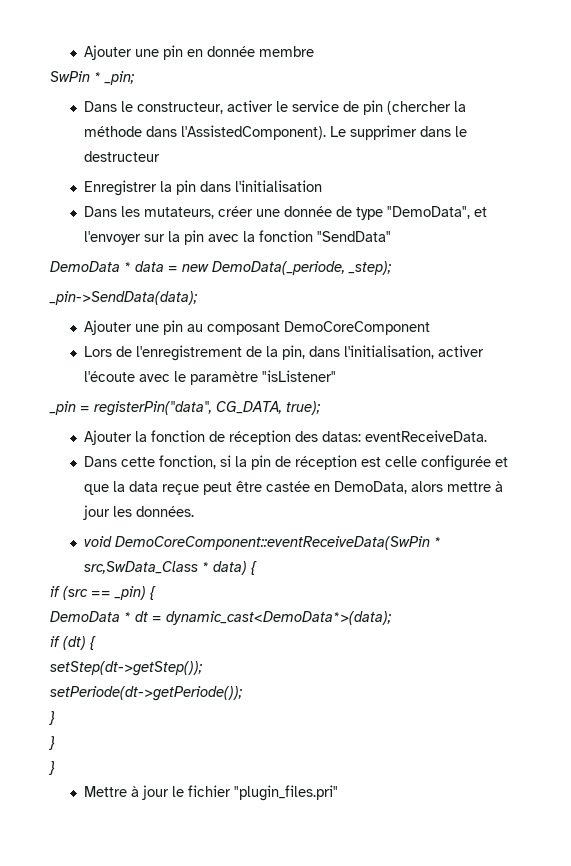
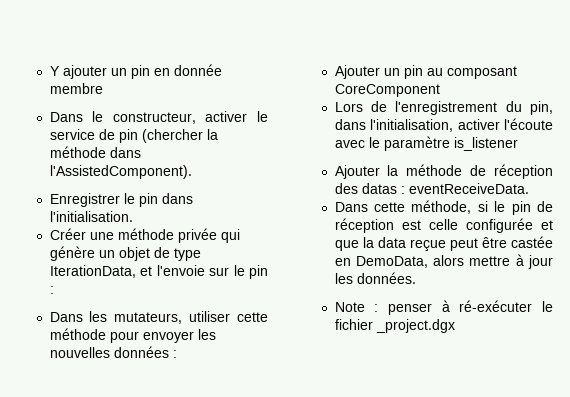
- Ajouter une pin en donnée membre
+ Y ajouter un pin en donnée membre
- SwPin * _pin;
- Le supprimer dans le destructeur
- Enregistrer la pin dans l'initialisation
- Dans les mutateurs, créer une donnée de type "DemoData", et l'envoyer sur la pin avec la fonction "SendData"
- DemoData * data = new DemoData(_periode, _step);
- _pin->SendData(data);
- Ajouter une pin au composant DemoCoreComponent
+ Enregistrer le pin dans l'initialisation.
+ Créer une méthode privée qui génère un objet de type IterationData, et l'envoie sur le pin :
+ Dans les mutateurs, utiliser cette méthode pour envoyer les nouvelles données :
+ Ajouter un pin au composant CoreComponent
- Lors de l'enregistrement de la pin, dans l'initialisation, activer l'écoute avec le paramètre "isListener"
- _pin = registerPin("data", CG_DATA, true);
+ Lors de l'enregistrement du pin, dans l'initialisation, activer l'écoute avec le paramètre is_listener
- Ajouter la fonction de réception des datas: eventReceiveData.
+ Ajouter la méthode de réception des datas : eventReceiveData.
- Dans cette fonction, si la pin de réception est celle configurée et que la data reçue peut être castée en DemoData, alors mettre à jour les données.
+ Dans cette méthode, si le pin de réception est celle configurée et que la data reçue peut être castée en DemoData, alors mettre à jour les données.
- void DemoCoreComponent::eventReceiveData(SwPin * src,SwData_Class * data) {
- if (src == _pin) {
- DemoData * dt = dynamic_cast<DemoData*>(data);
- if (dt) {
- setStep(dt->getStep());
- setPeriode(dt->getPeriode());
- }
- }
- }
- Mettre à jour le fichier "plugin_files.pri"
+ Note : penser à ré-exécuter le fichier _project.dgx

